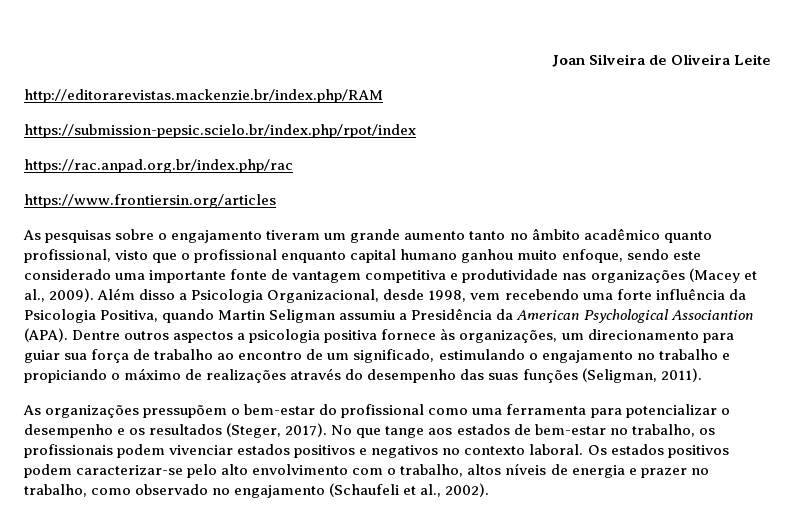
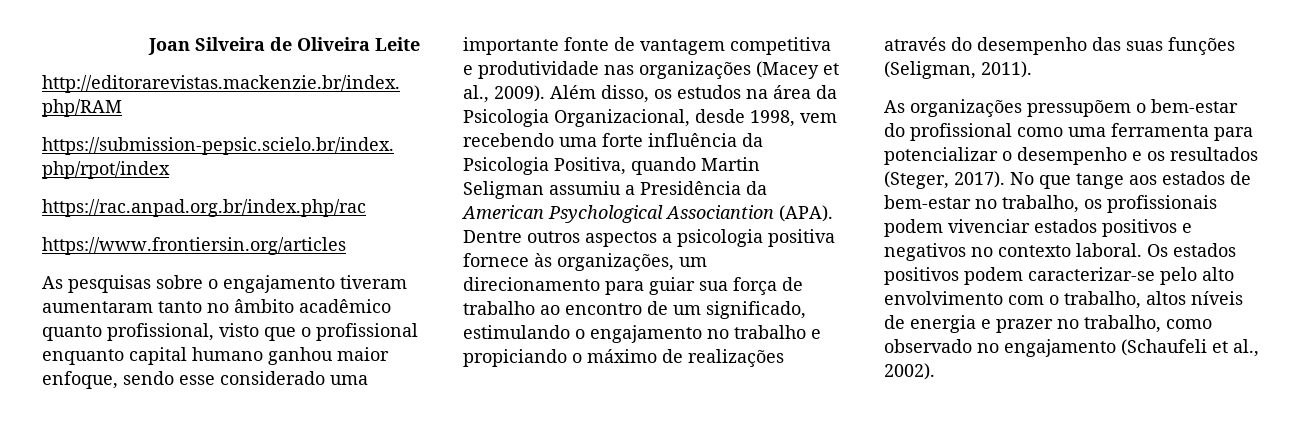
- As pesquisas sobre o engajamento tiveram um grande aumento tanto no âmbito acadêmico quanto profissional, visto que o profissional enquanto capital humano ganhou muito enfoque, sendo este considerado uma importante fonte de vantagem competitiva e produtividade nas organizações (Macey et al., 2009).
+ As pesquisas sobre o engajamento tiveram aumentaram tanto no âmbito acadêmico quanto profissional, visto que o profissional enquanto capital humano ganhou maior enfoque, sendo esse considerado uma importante fonte de vantagem competitiva e produtividade nas organizações (Macey et al., 2009).
- Além disso a Psicologia Organizacional, desde 1998, vem recebendo uma forte influência da Psicologia Positiva, quando Martin Seligman assumiu a Presidência da American Psychological Associantion (APA).
+ Além disso, os estudos na área da Psicologia Organizacional, desde 1998, vem recebendo uma forte influência da Psicologia Positiva, quando Martin Seligman assumiu a Presidência da American Psychological Associantion (APA).

